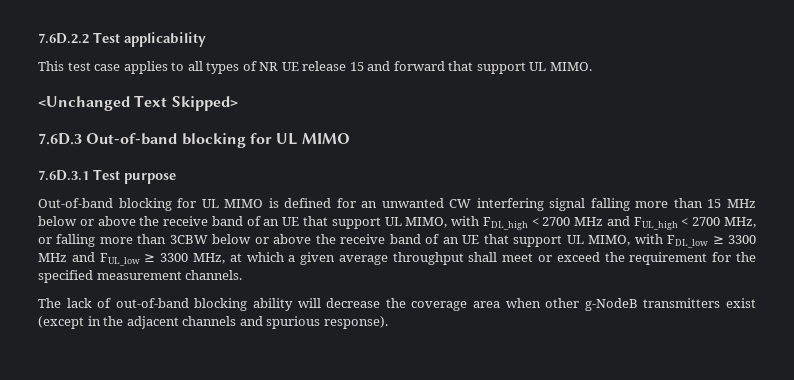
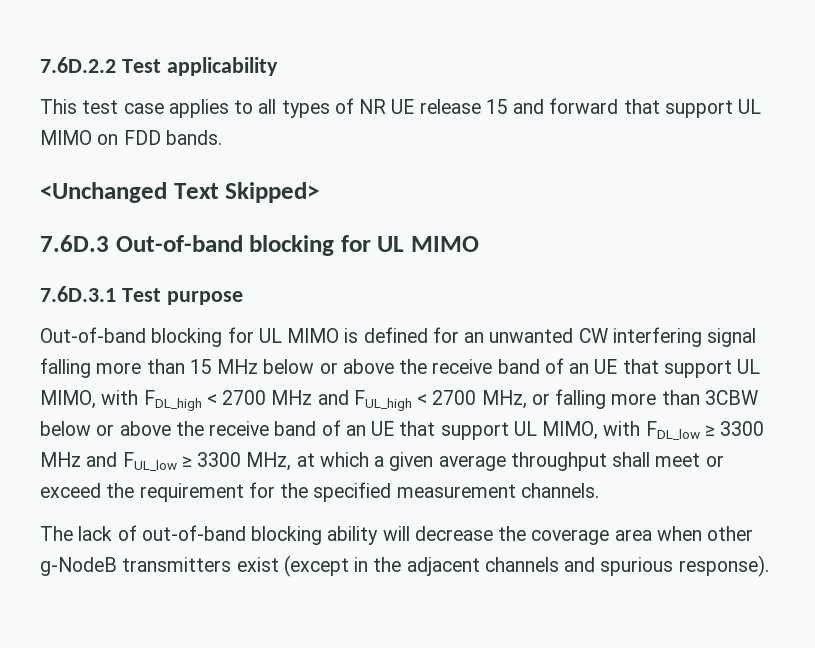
- This test case applies to all types of NR UE release 15 and forward that support UL MIMO.
+ This test case applies to all types of NR UE release 15 and forward that support UL MIMO on FDD bands.

